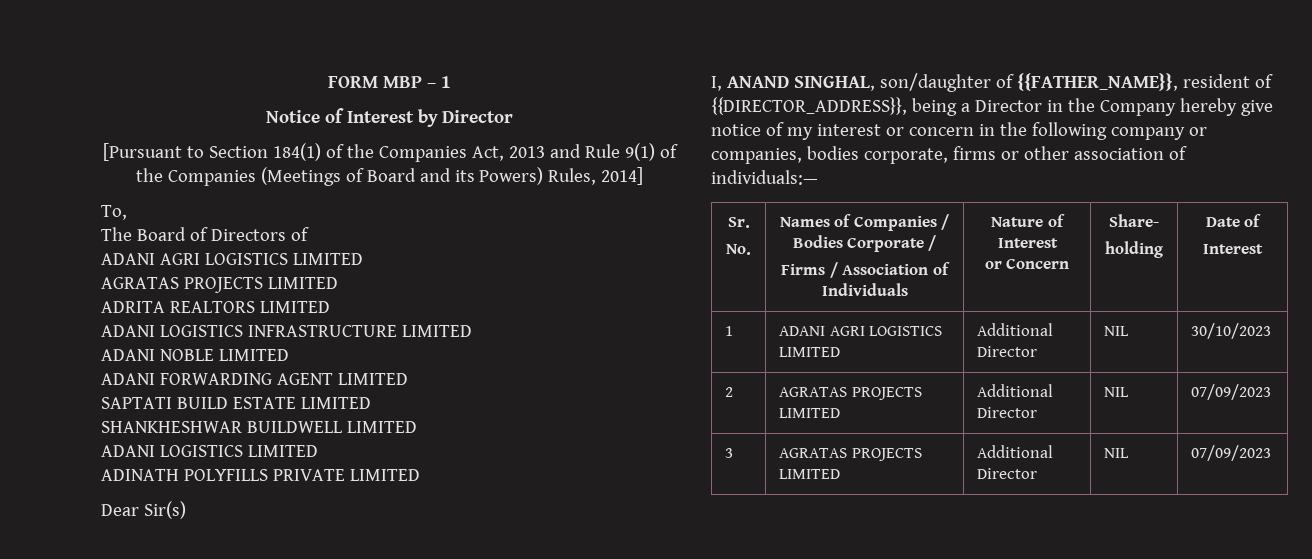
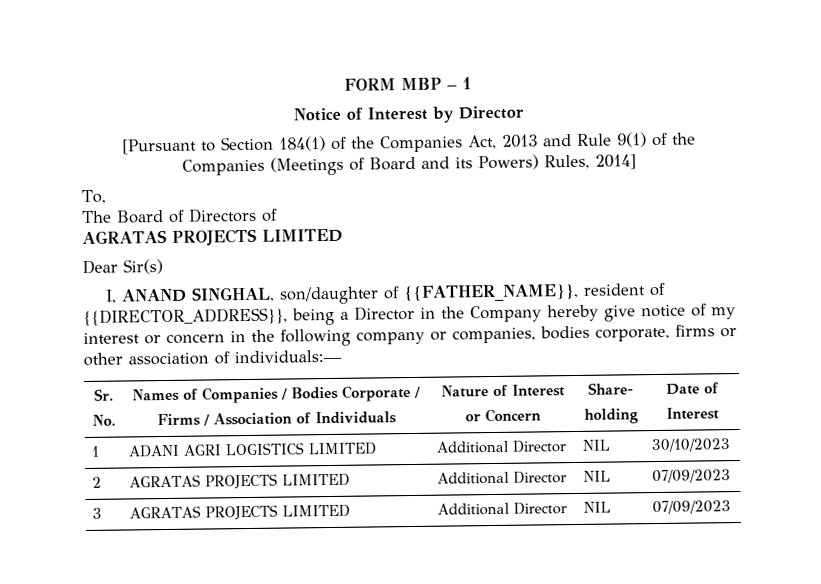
  The Board of Directors of
- ADANI AGRI LOGISTICS LIMITED
  AGRATAS PROJECTS LIMITED
- ADRITA REALTORS LIMITED
- ADANI LOGISTICS INFRASTRUCTURE LIMITED
- ADANI NOBLE LIMITED
- ADANI FORWARDING AGENT LIMITED
- SAPTATI BUILD ESTATE LIMITED
- SHANKHESHWAR BUILDWELL LIMITED
- ADANI LOGISTICS LIMITED
- ADINATH POLYFILLS PRIVATE LIMITED

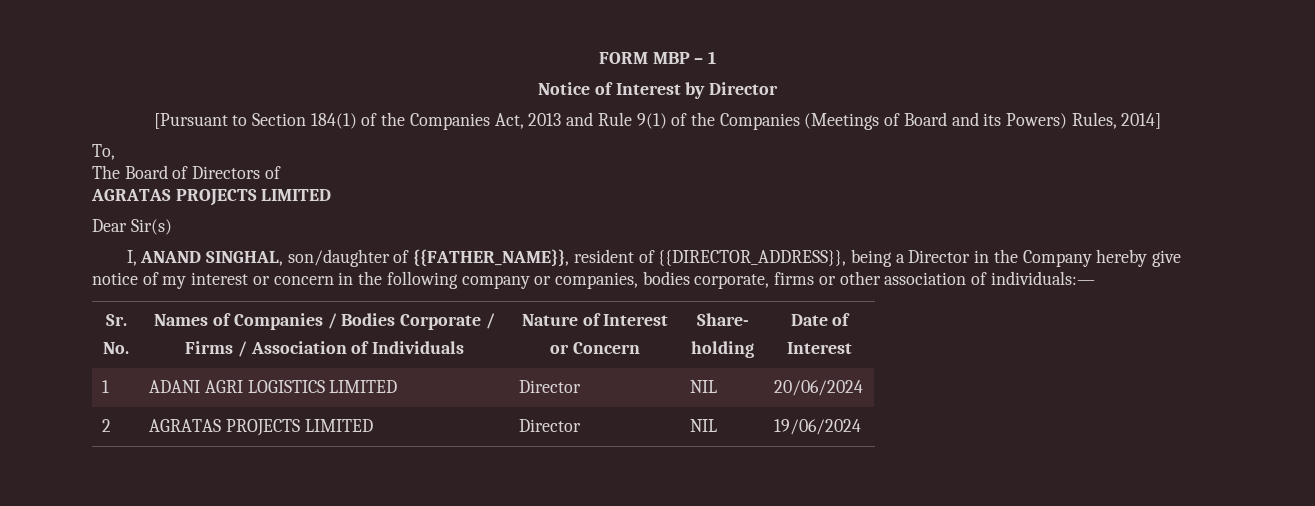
- 1 | ADANI AGRI LOGISTICS LIMITED | Additional Director | NIL | 30/10/2023
+ 1 | ADANI AGRI LOGISTICS LIMITED | Director | NIL | 20/06/2024
- 2 | AGRATAS PROJECTS LIMITED | Additional Director | NIL | 07/09/2023
- 3 | AGRATAS PROJECTS LIMITED | Additional Director | NIL | 07/09/2023
+ 2 | AGRATAS PROJECTS LIMITED | Director | NIL | 19/06/2024

